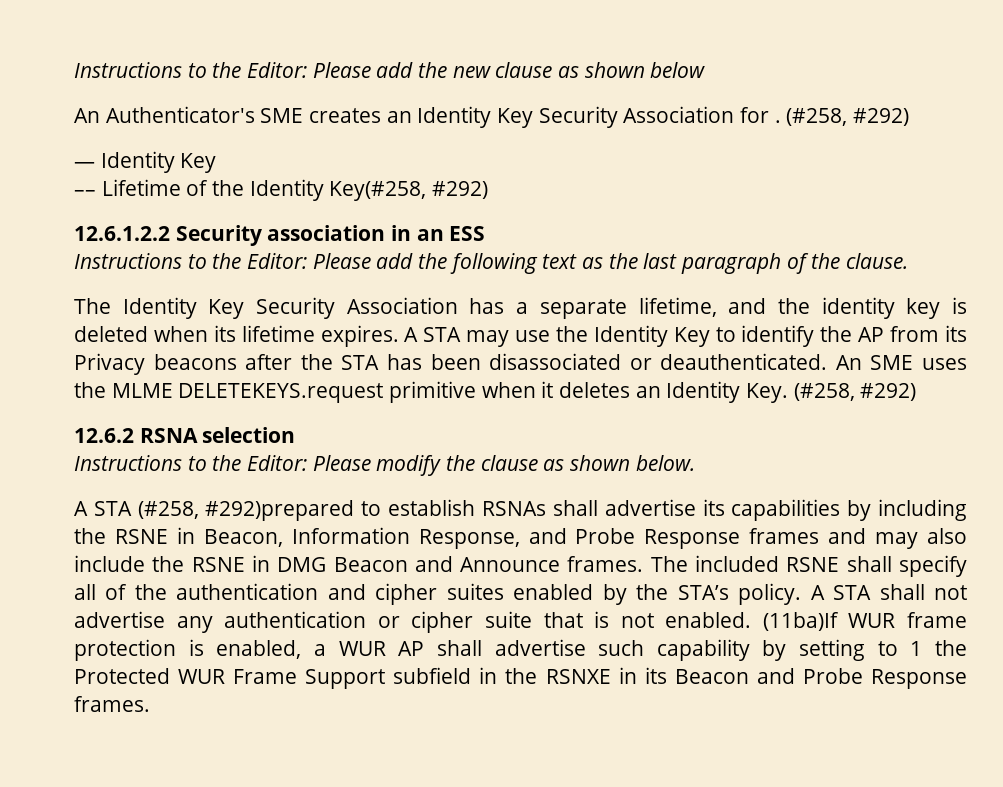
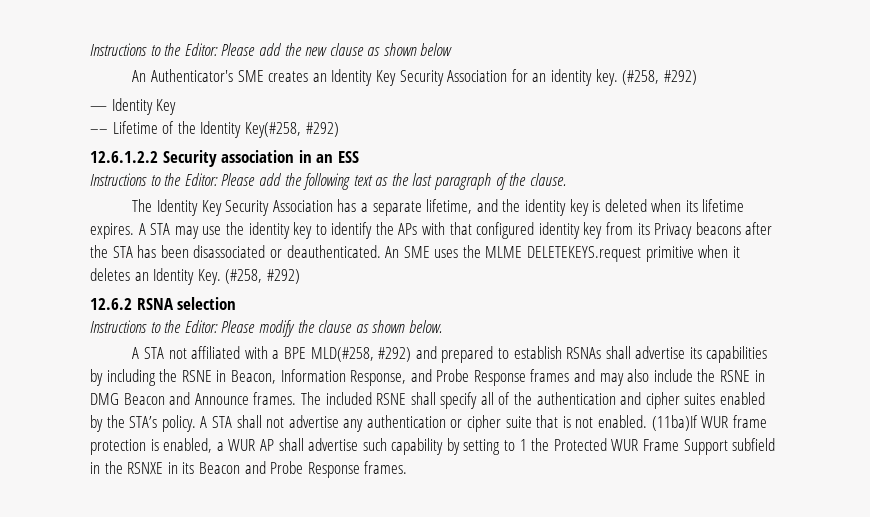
- An Authenticator's SME creates an Identity Key Security Association for .
+ An Authenticator's SME creates an Identity Key Security Association for an identity key.
- A STA may use the Identity Key to identify the AP from its Privacy beacons after the STA has been disassociated or deauthenticated.
+ A STA may use the identity key to identify the APs with that configured identity key from its Privacy beacons after the STA has been disassociated or deauthenticated.
- A STA (#258, #292)prepared to establish RSNAs shall advertise its capabilities by including the RSNE in Beacon, Information Response, and Probe Response frames and may also include the RSNE in DMG Beacon and Announce frames.
+ A STA not affiliated with a BPE MLD(#258, #292) and prepared to establish RSNAs shall advertise its capabilities by including the RSNE in Beacon, Information Response, and Probe Response frames and may also include the RSNE in DMG Beacon and Announce frames.

